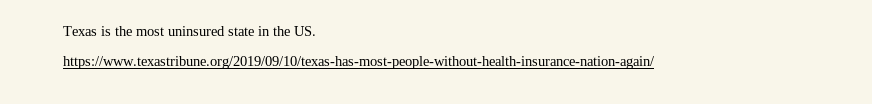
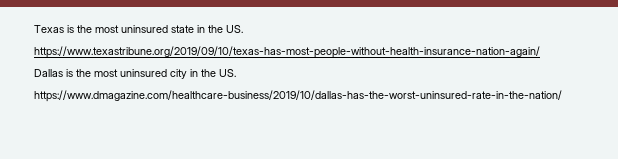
+ Dallas is the most uninsured city in the US.
+ https://www.dmagazine.com/healthcare-business/2019/10/dallas-has-the-worst-uninsured-rate-in-the-nation/

